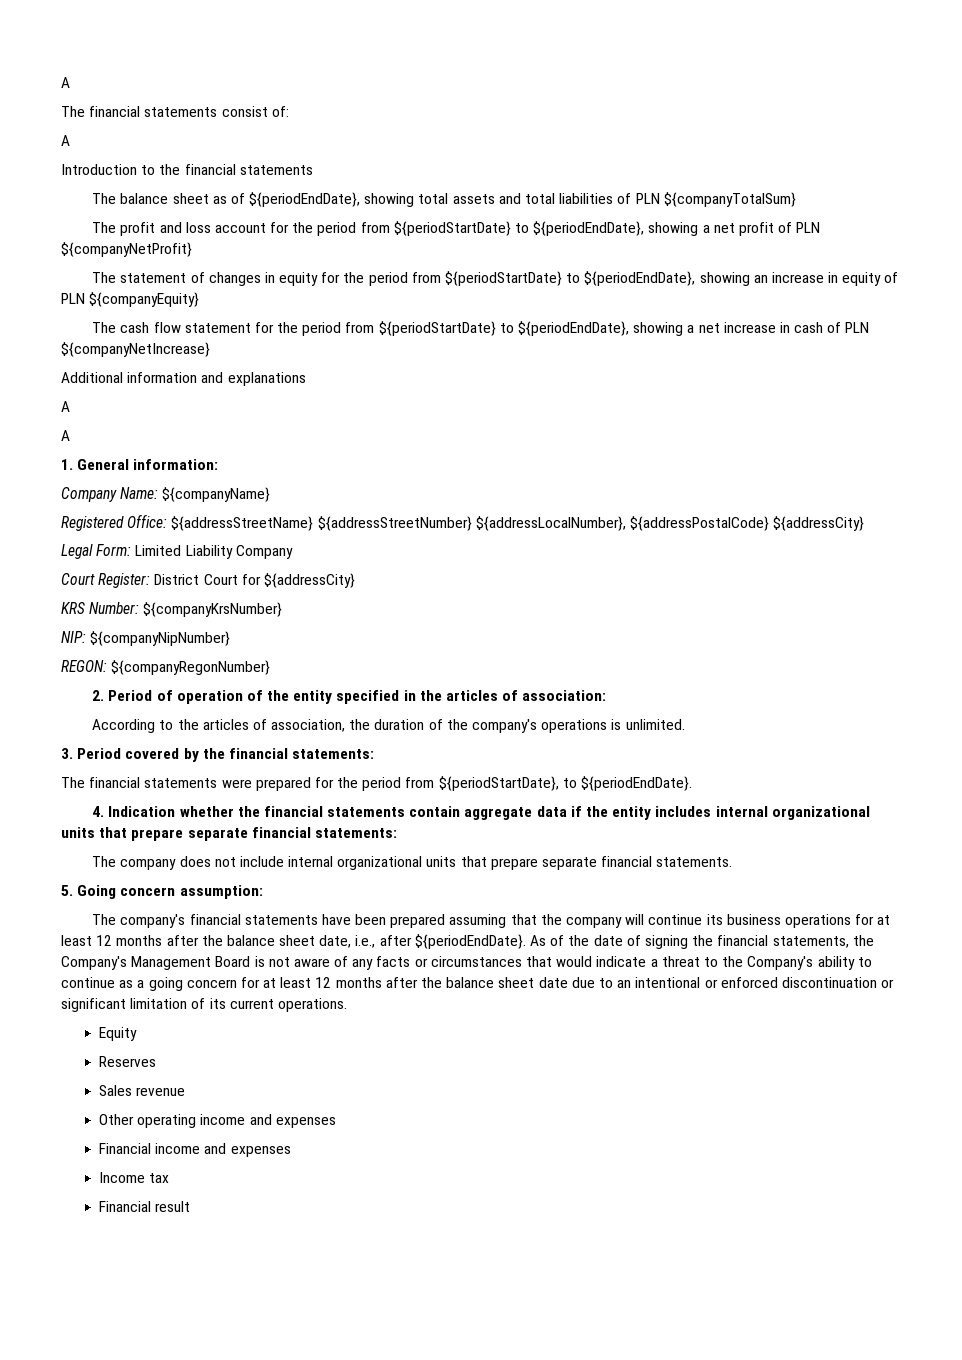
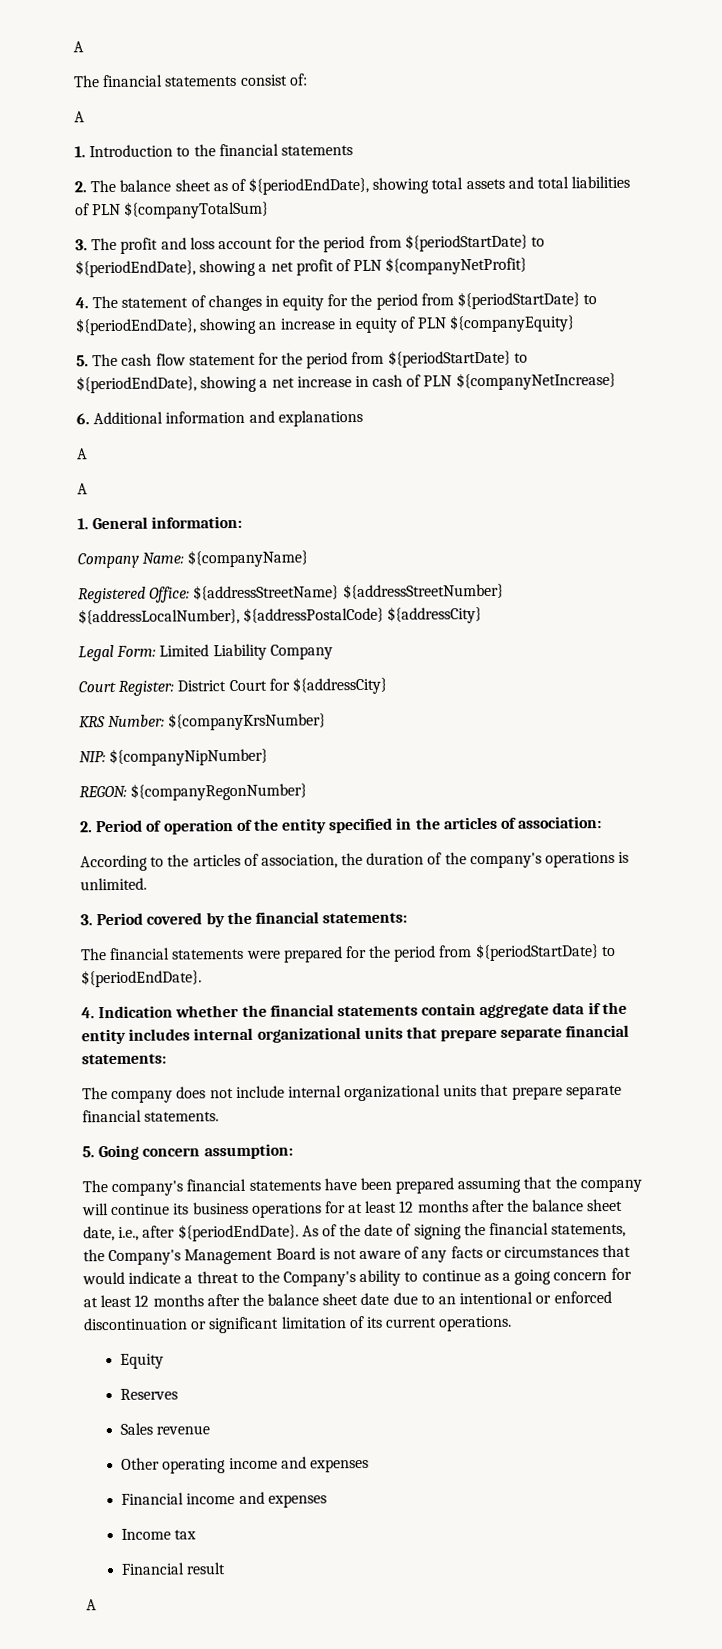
- Introduction to the financial statements
+ 1. Introduction to the financial statements
- The balance sheet as of ${periodEndDate}, showing total assets and total liabilities of PLN ${companyTotalSum}
+ 2. The balance sheet as of ${periodEndDate}, showing total assets and total liabilities of PLN ${companyTotalSum}
- The profit and loss account for the period from ${periodStartDate} to ${periodEndDate}, showing a net profit of PLN ${companyNetProfit}
+ 3. The profit and loss account for the period from ${periodStartDate} to ${periodEndDate}, showing a net profit of PLN ${companyNetProfit}
- The statement of changes in equity for the period from ${periodStartDate} to ${periodEndDate}, showing an increase in equity of PLN ${companyEquity}
+ 4. The statement of changes in equity for the period from ${periodStartDate} to ${periodEndDate}, showing an increase in equity of PLN ${companyEquity}
- The cash flow statement for the period from ${periodStartDate} to ${periodEndDate}, showing a net increase in cash of PLN ${companyNetIncrease}
+ 5. The cash flow statement for the period from ${periodStartDate} to ${periodEndDate}, showing a net increase in cash of PLN ${companyNetIncrease}
- Additional information and explanations
+ 6. Additional information and explanations
- The financial statements were prepared for the period from ${periodStartDate}, to ${periodEndDate}.
+ The financial statements were prepared for the period from ${periodStartDate} to ${periodEndDate}.
  Financial result
+ A

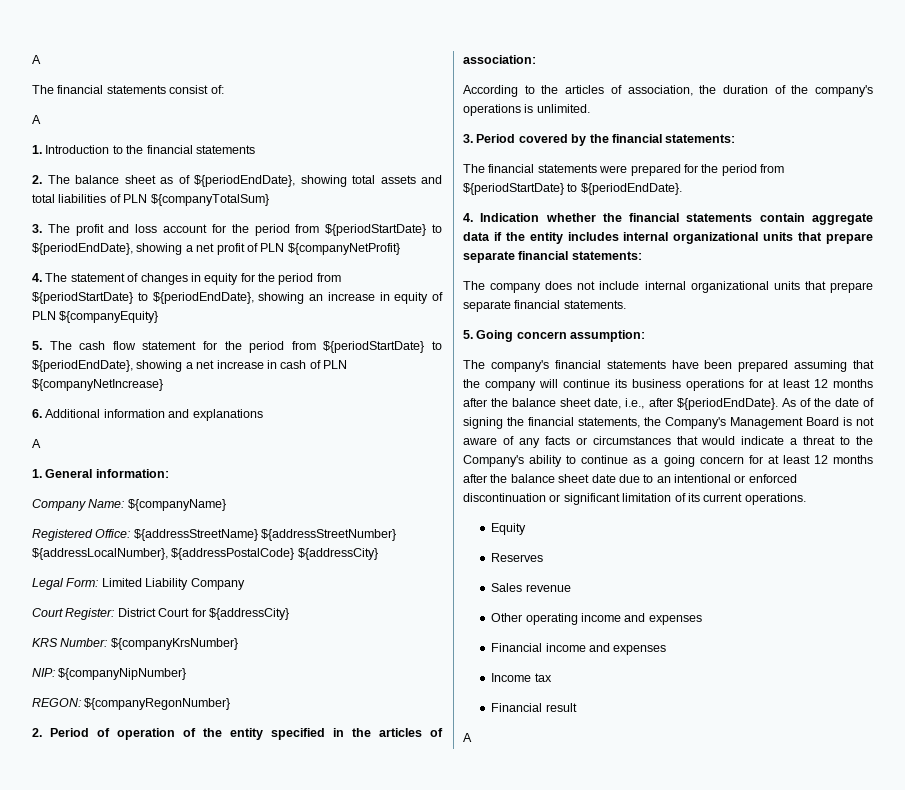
  6. Additional information and explanations
- A

